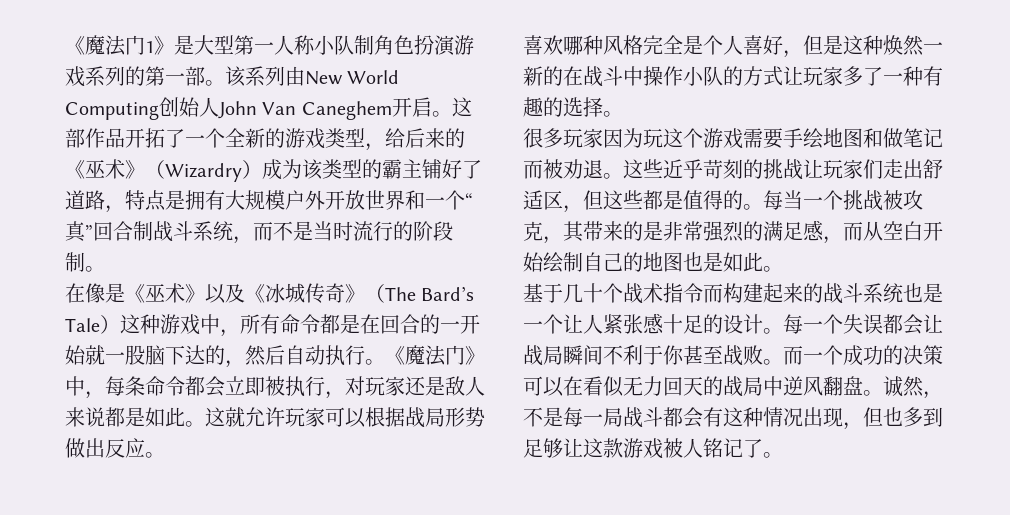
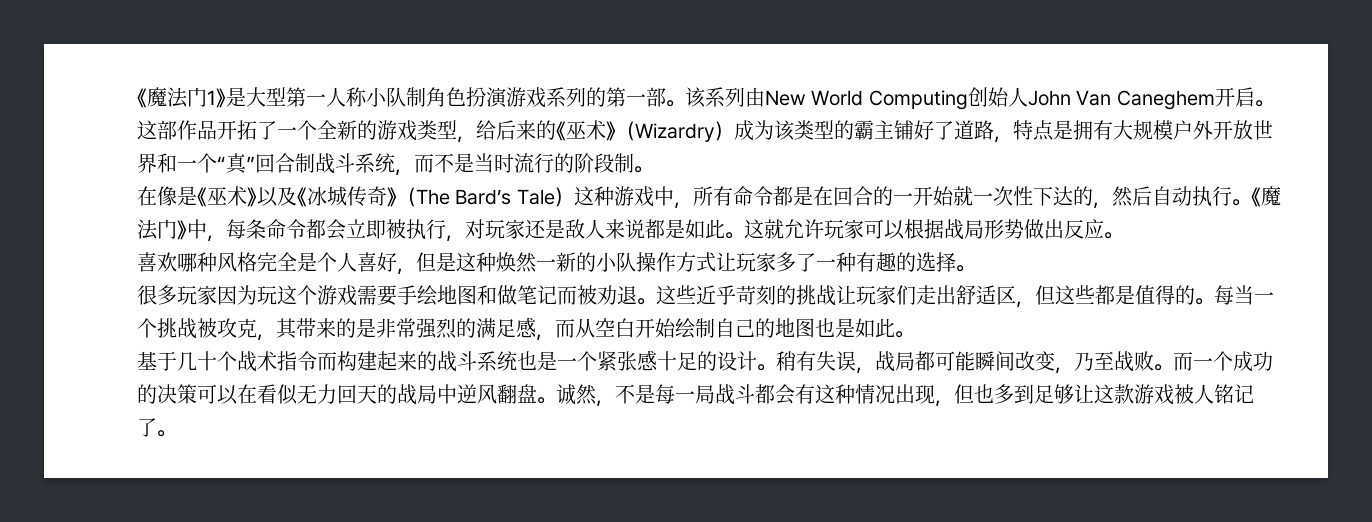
- 在像是《巫术》以及《冰城传奇》（The Bard’s Tale）这种游戏中，所有命令都是在回合的一开始就一股脑下达的，然后自动执行。
+ 在像是《巫术》以及《冰城传奇》（The Bard’s Tale）这种游戏中，所有命令都是在回合的一开始就一次性下达的，然后自动执行。
- 喜欢哪种风格完全是个人喜好，但是这种焕然一新的在战斗中操作小队的方式让玩家多了一种有趣的选择。
+ 喜欢哪种风格完全是个人喜好，但是这种焕然一新的小队操作方式让玩家多了一种有趣的选择。
- 基于几十个战术指令而构建起来的战斗系统也是一个让人紧张感十足的设计。
+ 基于几十个战术指令而构建起来的战斗系统也是一个紧张感十足的设计。
- 每一个失误都会让战局瞬间不利于你甚至战败。
+ 稍有失误，战局都可能瞬间改变，乃至战败。

